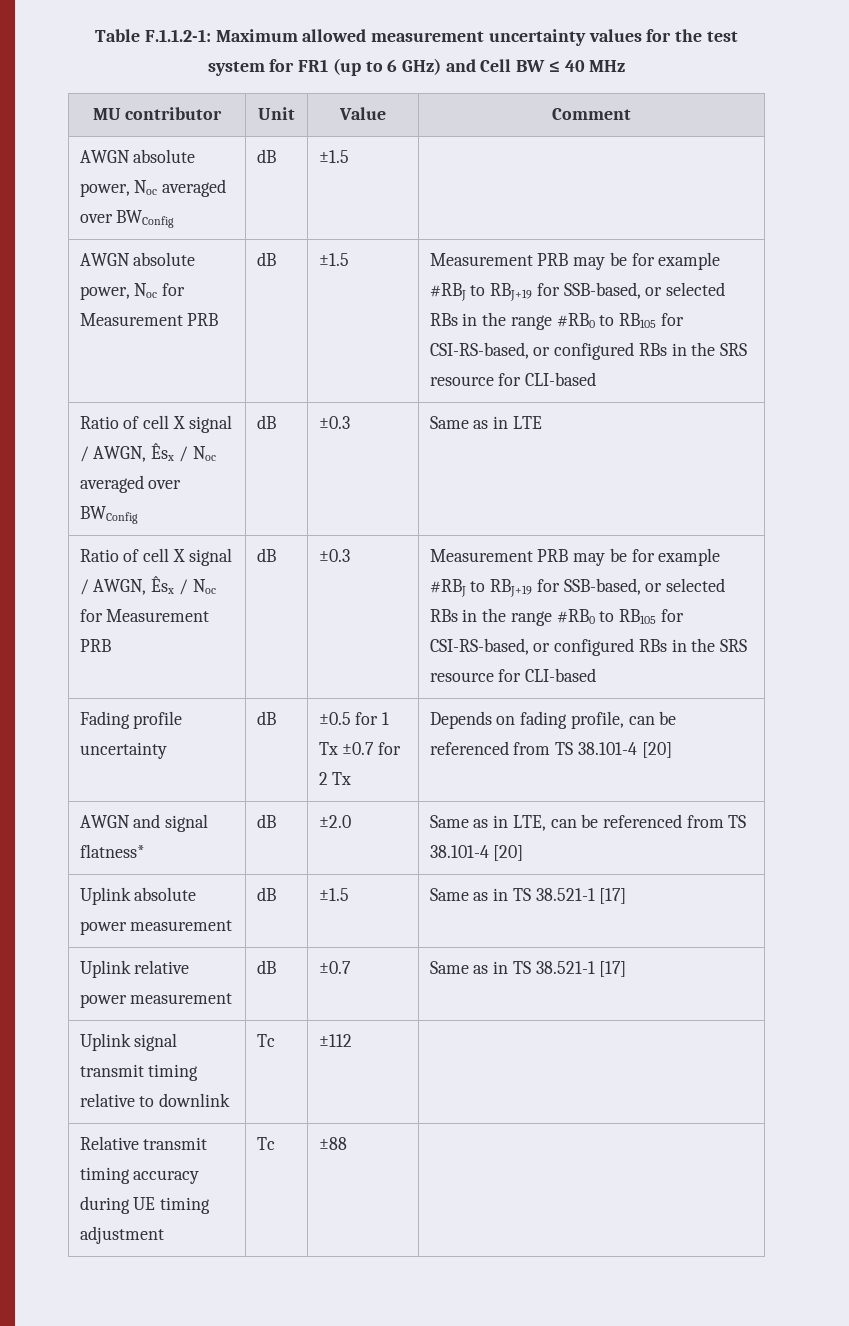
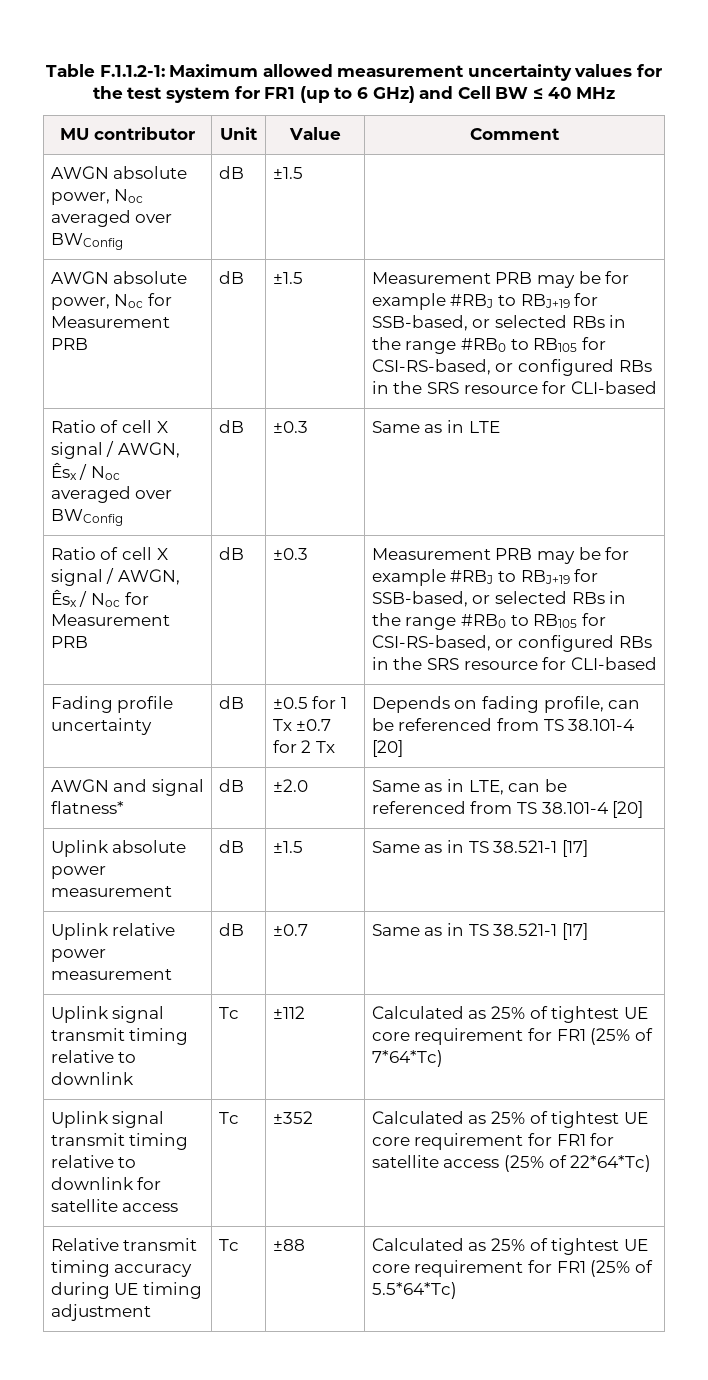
- Uplink signal transmit timing relative to downlink | Tc | ±112 |
+ Uplink signal transmit timing relative to downlink | Tc | ±112 | Calculated as 25% of tightest UE core requirement for FR1 (25% of 7*64*Tc)
+ Uplink signal transmit timing relative to downlink for satellite access | Tc | ±352 | Calculated as 25% of tightest UE core requirement for FR1 for satellite access (25% of 22*64*Tc)
- Relative transmit timing accuracy during UE timing adjustment | Tc | ±88 |
+ Relative transmit timing accuracy during UE timing adjustment | Tc | ±88 | Calculated as 25% of tightest UE core requirement for FR1 (25% of 5.5*64*Tc)

